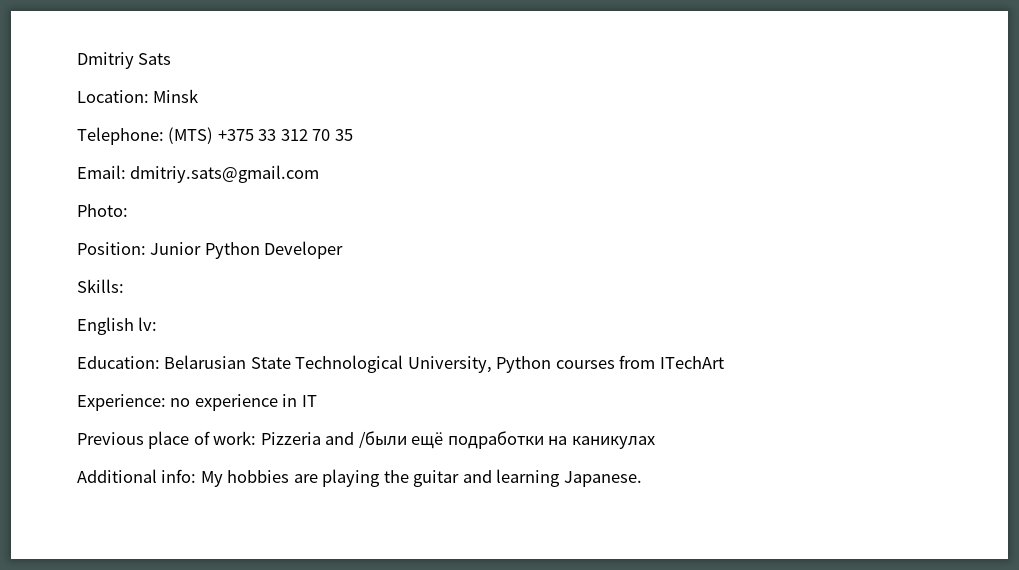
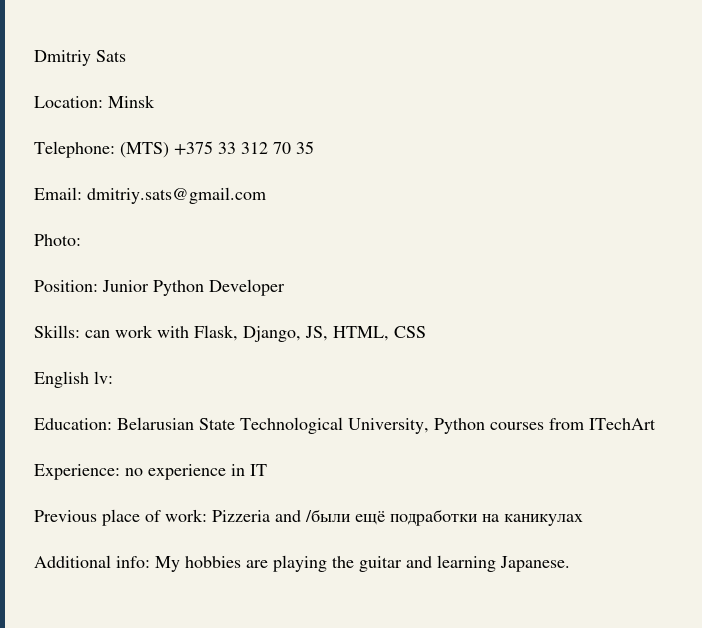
- Skills:
+ Skills: can work with Flask, Django, JS, HTML, CSS

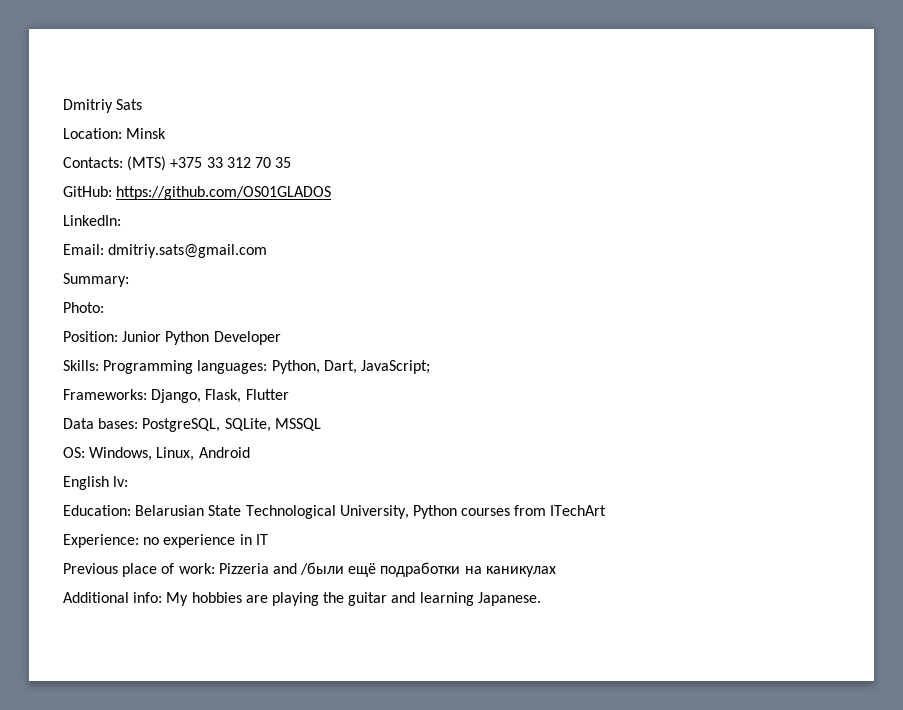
- Telephone: (MTS) +375 33 312 70 35
+ Contacts: (MTS) +375 33 312 70 35
+ GitHub: https://github.com/OS01GLADOS
+ LinkedIn:
+ Summary:
- Skills: can work with Flask, Django, JS, HTML, CSS
+ Skills: Programming languages: Python, Dart, JavaScript;
+ Frameworks: Django, Flask, Flutter
+ Data bases: PostgreSQL, SQLite, MSSQL
+ OS: Windows, Linux, Android

